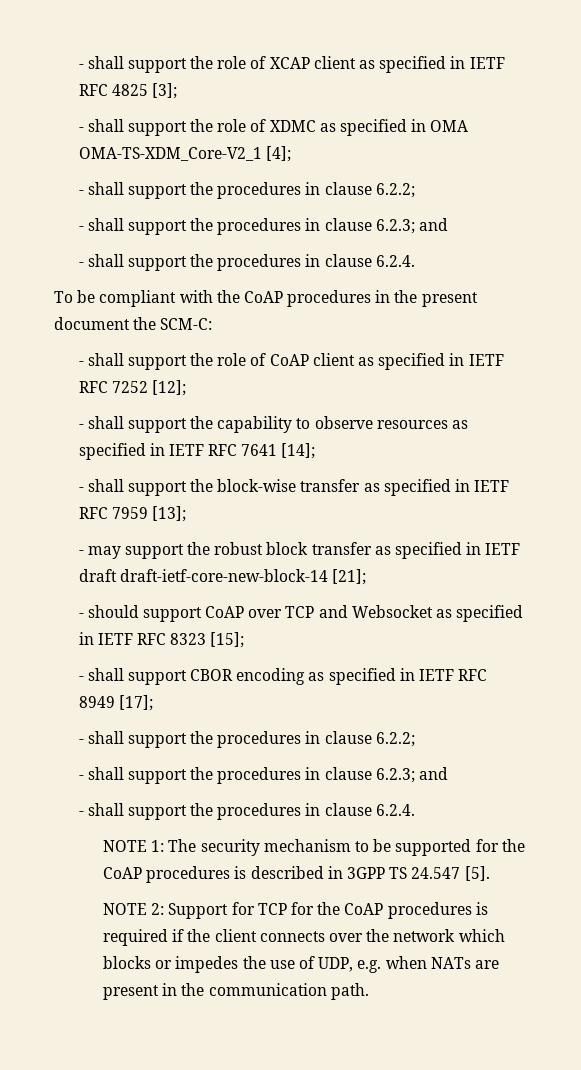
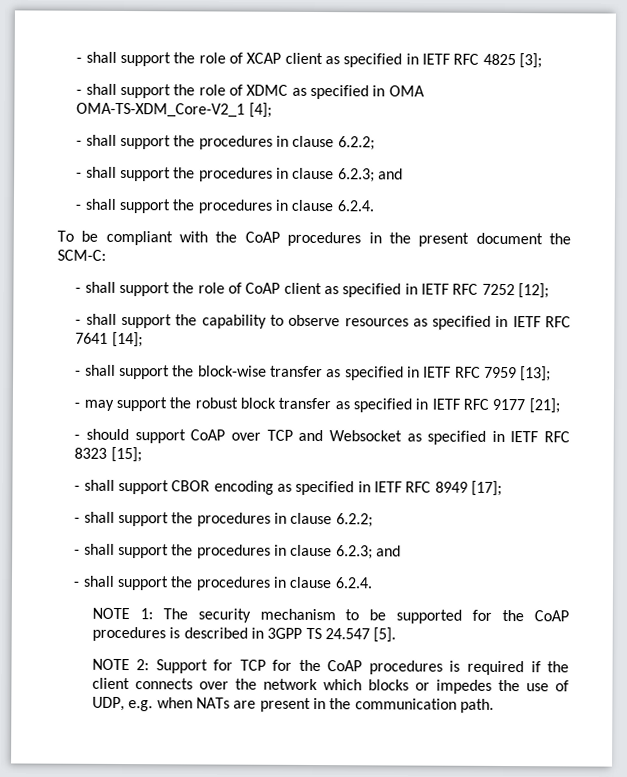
- - may support the robust block transfer as specified in IETF draft draft-ietf-core-new-block-14 [21];
+ - may support the robust block transfer as specified in IETF RFC 9177 [21];

